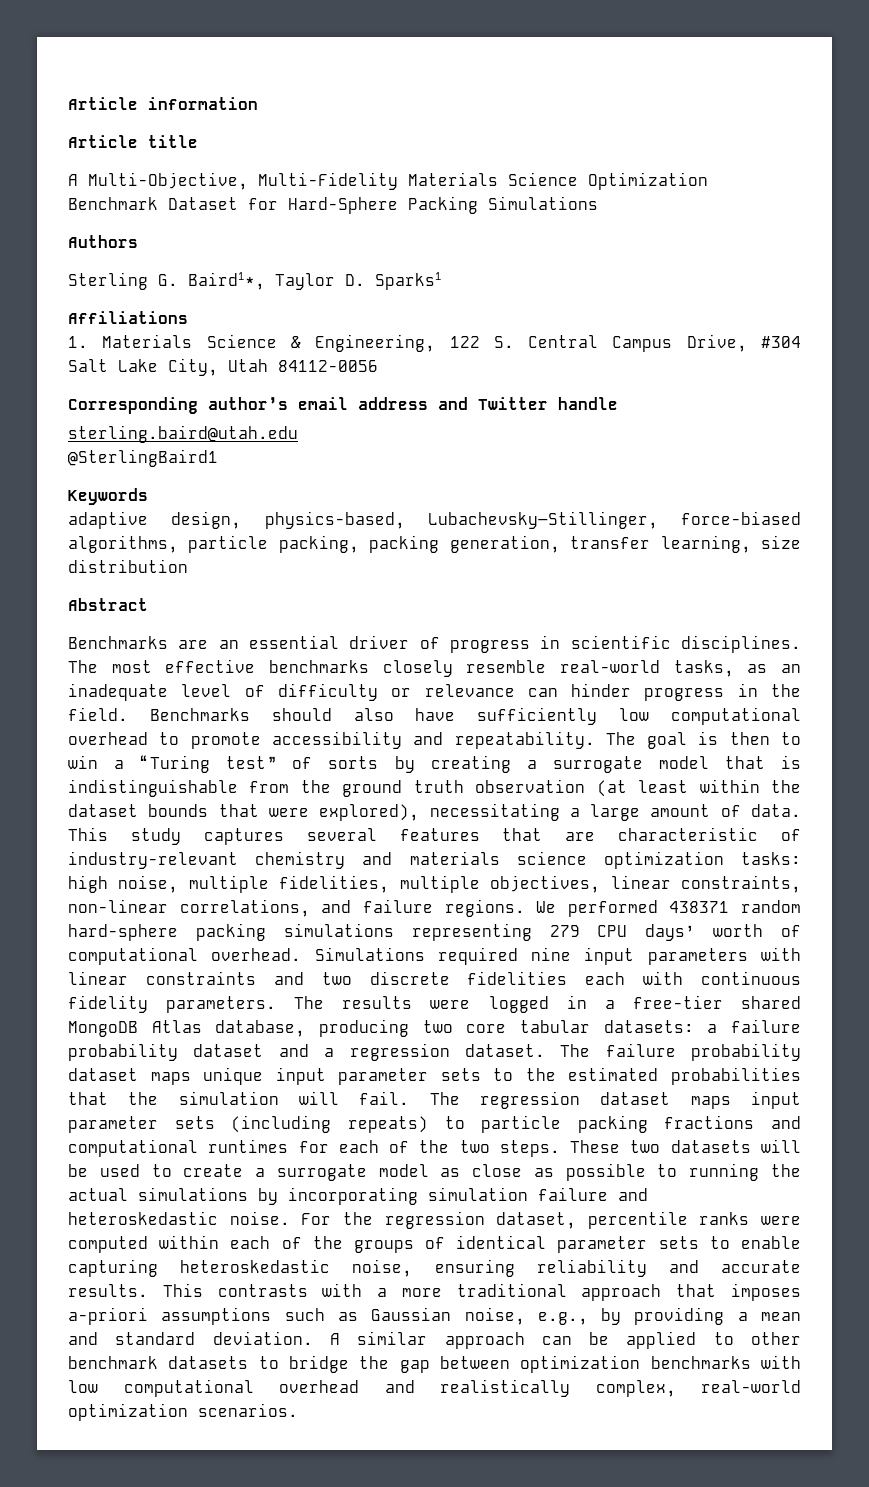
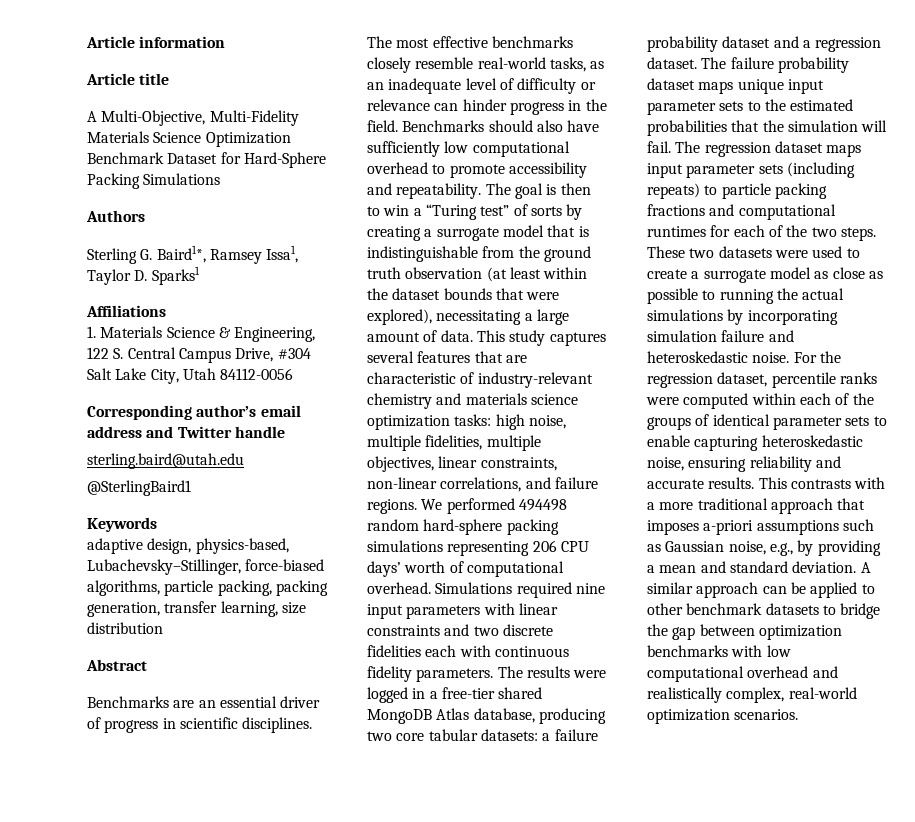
- Sterling G. Baird1*, Taylor D. Sparks1
+ Sterling G. Baird1*, Ramsey Issa1, Taylor D. Sparks1
- We performed 438371 random hard-sphere packing simulations representing 279 CPU days’ worth of computational overhead.
+ We performed 494498 random hard-sphere packing simulations representing 206 CPU days’ worth of computational overhead.
- These two datasets will be used to create a surrogate model as close as possible to running the actual simulations by incorporating simulation failure and heteroskedastic noise.
+ These two datasets were used to create a surrogate model as close as possible to running the actual simulations by incorporating simulation failure and heteroskedastic noise.

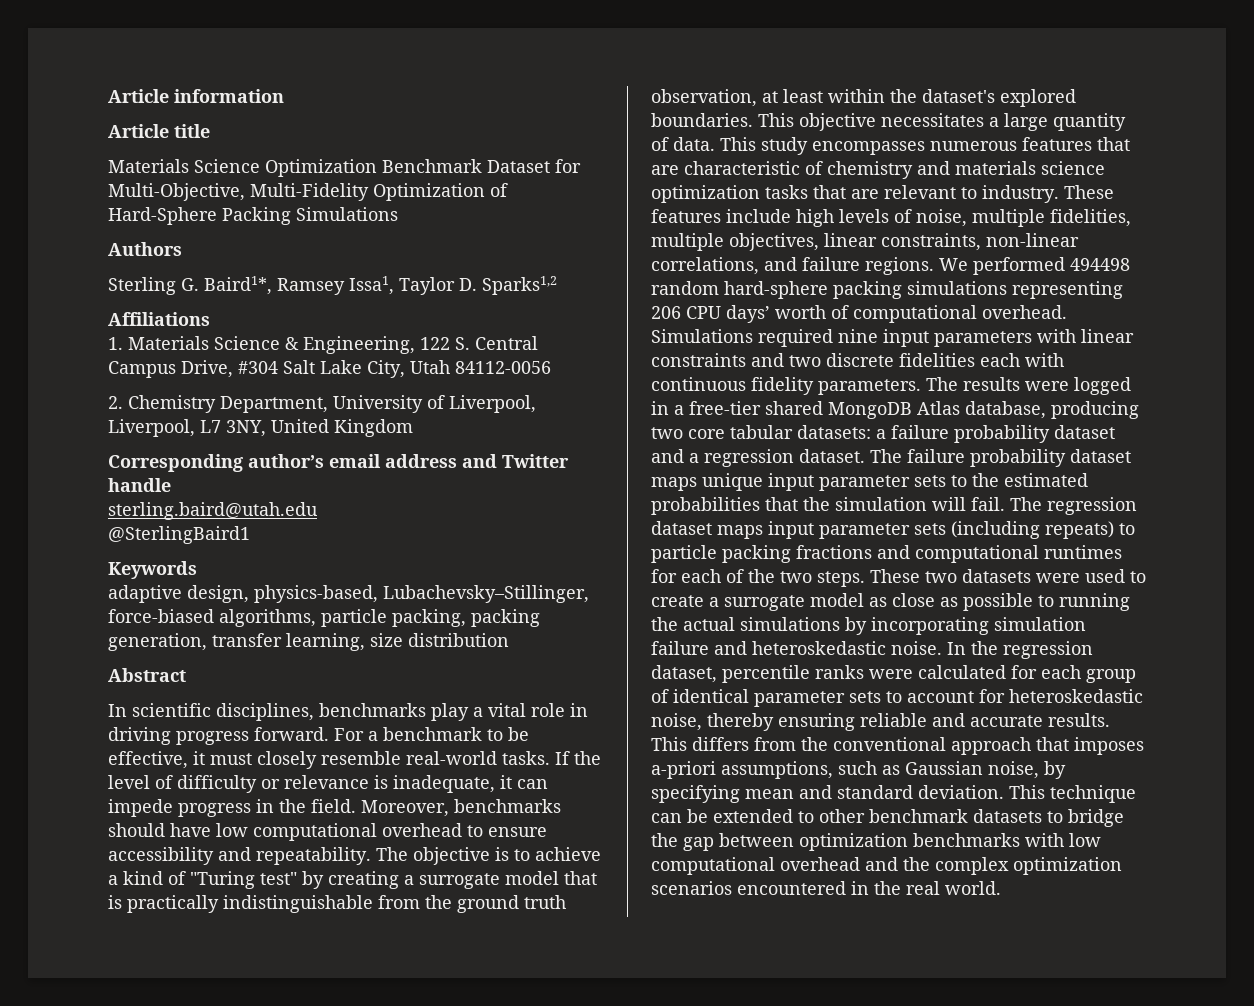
- A Multi-Objective, Multi-Fidelity Materials Science Optimization Benchmark Dataset for Hard-Sphere Packing Simulations
+ Materials Science Optimization Benchmark Dataset for Multi-Objective, Multi-Fidelity Optimization of Hard-Sphere Packing Simulations
- Sterling G. Baird1*, Ramsey Issa1, Taylor D. Sparks1
+ Sterling G. Baird1*, Ramsey Issa1, Taylor D. Sparks1,2
+ 2. Chemistry Department, University of Liverpool, Liverpool, L7 3NY, United Kingdom
- Benchmarks are an essential driver of progress in scientific disciplines. The most effective benchmarks closely resemble real-world tasks, as an inadequate level of difficulty or relevance can hinder progress in the field. Benchmarks should also have sufficiently low computational overhead to promote accessibility and repeatability.
+ In scientific disciplines, benchmarks play a vital role in driving progress forward. For a benchmark to be effective, it must closely resemble real-world tasks. If the level of difficulty or relevance is inadequate, it can impede progress in the field. Moreover, benchmarks should have low computational overhead to ensure accessibility and repeatability.
- The goal is then to win a “Turing test” of sorts by creating a surrogate model that is indistinguishable from the ground truth observation (at least within the dataset bounds that were explored), necessitating a large amount of data.
+ The objective is to achieve a kind of "Turing test" by creating a surrogate model that is practically indistinguishable from the ground truth observation, at least within the dataset's explored boundaries. This objective necessitates a large quantity of data.
- This study captures several features that are characteristic of industry-relevant chemistry and materials science optimization tasks: high noise, multiple fidelities, multiple objectives, linear constraints, non-linear correlations, and failure regions.
+ This study encompasses numerous features that are characteristic of chemistry and materials science optimization tasks that are relevant to industry. These features include high levels of noise, multiple fidelities, multiple objectives, linear constraints, non-linear correlations, and failure regions.
- For the regression dataset, percentile ranks were computed within each of the groups of identical parameter sets to enable capturing heteroskedastic noise, ensuring reliability and accurate results. This contrasts with a more traditional approach that imposes a-priori assumptions such as Gaussian noise, e.g., by providing a mean and standard deviation.
+ In the regression dataset, percentile ranks were calculated for each group of identical parameter sets to account for heteroskedastic noise, thereby ensuring reliable and accurate results. This differs from the conventional approach that imposes a-priori assumptions, such as Gaussian noise, by specifying mean and standard deviation.
- A similar approach can be applied to other benchmark datasets to bridge the gap between optimization benchmarks with low computational overhead and realistically complex, real-world optimization scenarios.
+ This technique can be extended to other benchmark datasets to bridge the gap between optimization benchmarks with low computational overhead and the complex optimization scenarios encountered in the real world.

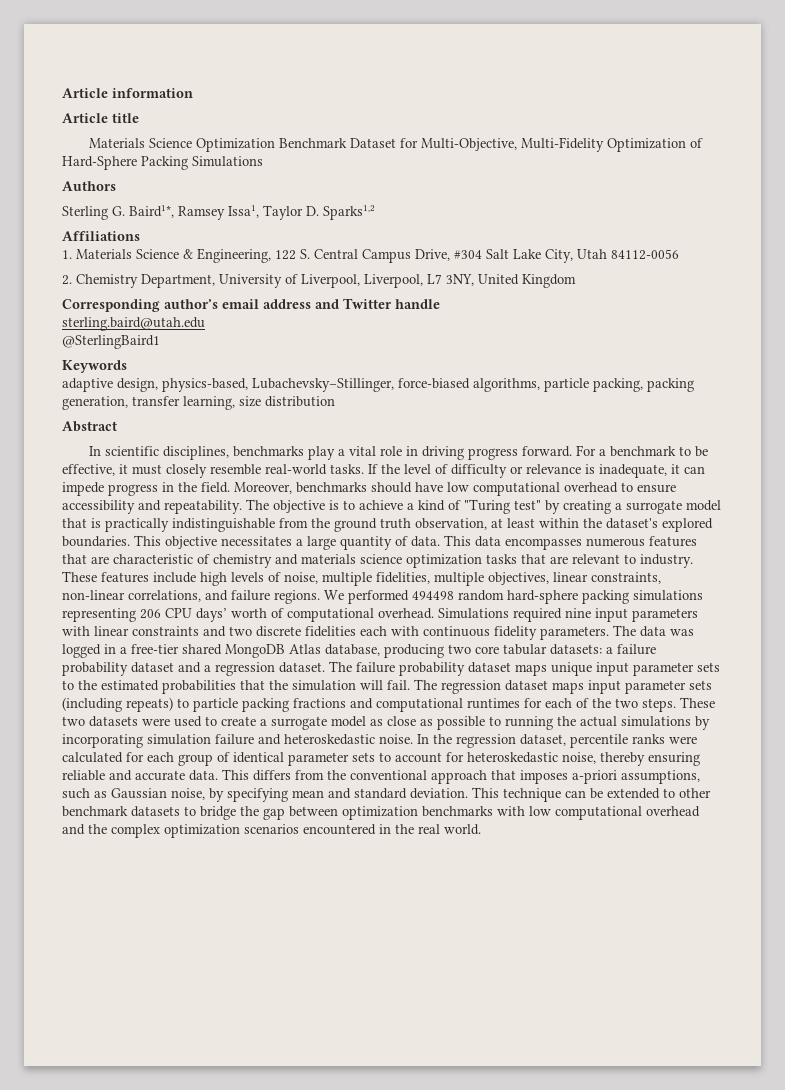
- This study encompasses numerous features that are characteristic of chemistry and materials science optimization tasks that are relevant to industry.
+ This data encompasses numerous features that are characteristic of chemistry and materials science optimization tasks that are relevant to industry.
- The results were logged in a free-tier shared MongoDB Atlas database, producing two core tabular datasets: a failure probability dataset and a regression dataset.
+ The data was logged in a free-tier shared MongoDB Atlas database, producing two core tabular datasets: a failure probability dataset and a regression dataset.
- In the regression dataset, percentile ranks were calculated for each group of identical parameter sets to account for heteroskedastic noise, thereby ensuring reliable and accurate results.
+ In the regression dataset, percentile ranks were calculated for each group of identical parameter sets to account for heteroskedastic noise, thereby ensuring reliable and accurate data.

